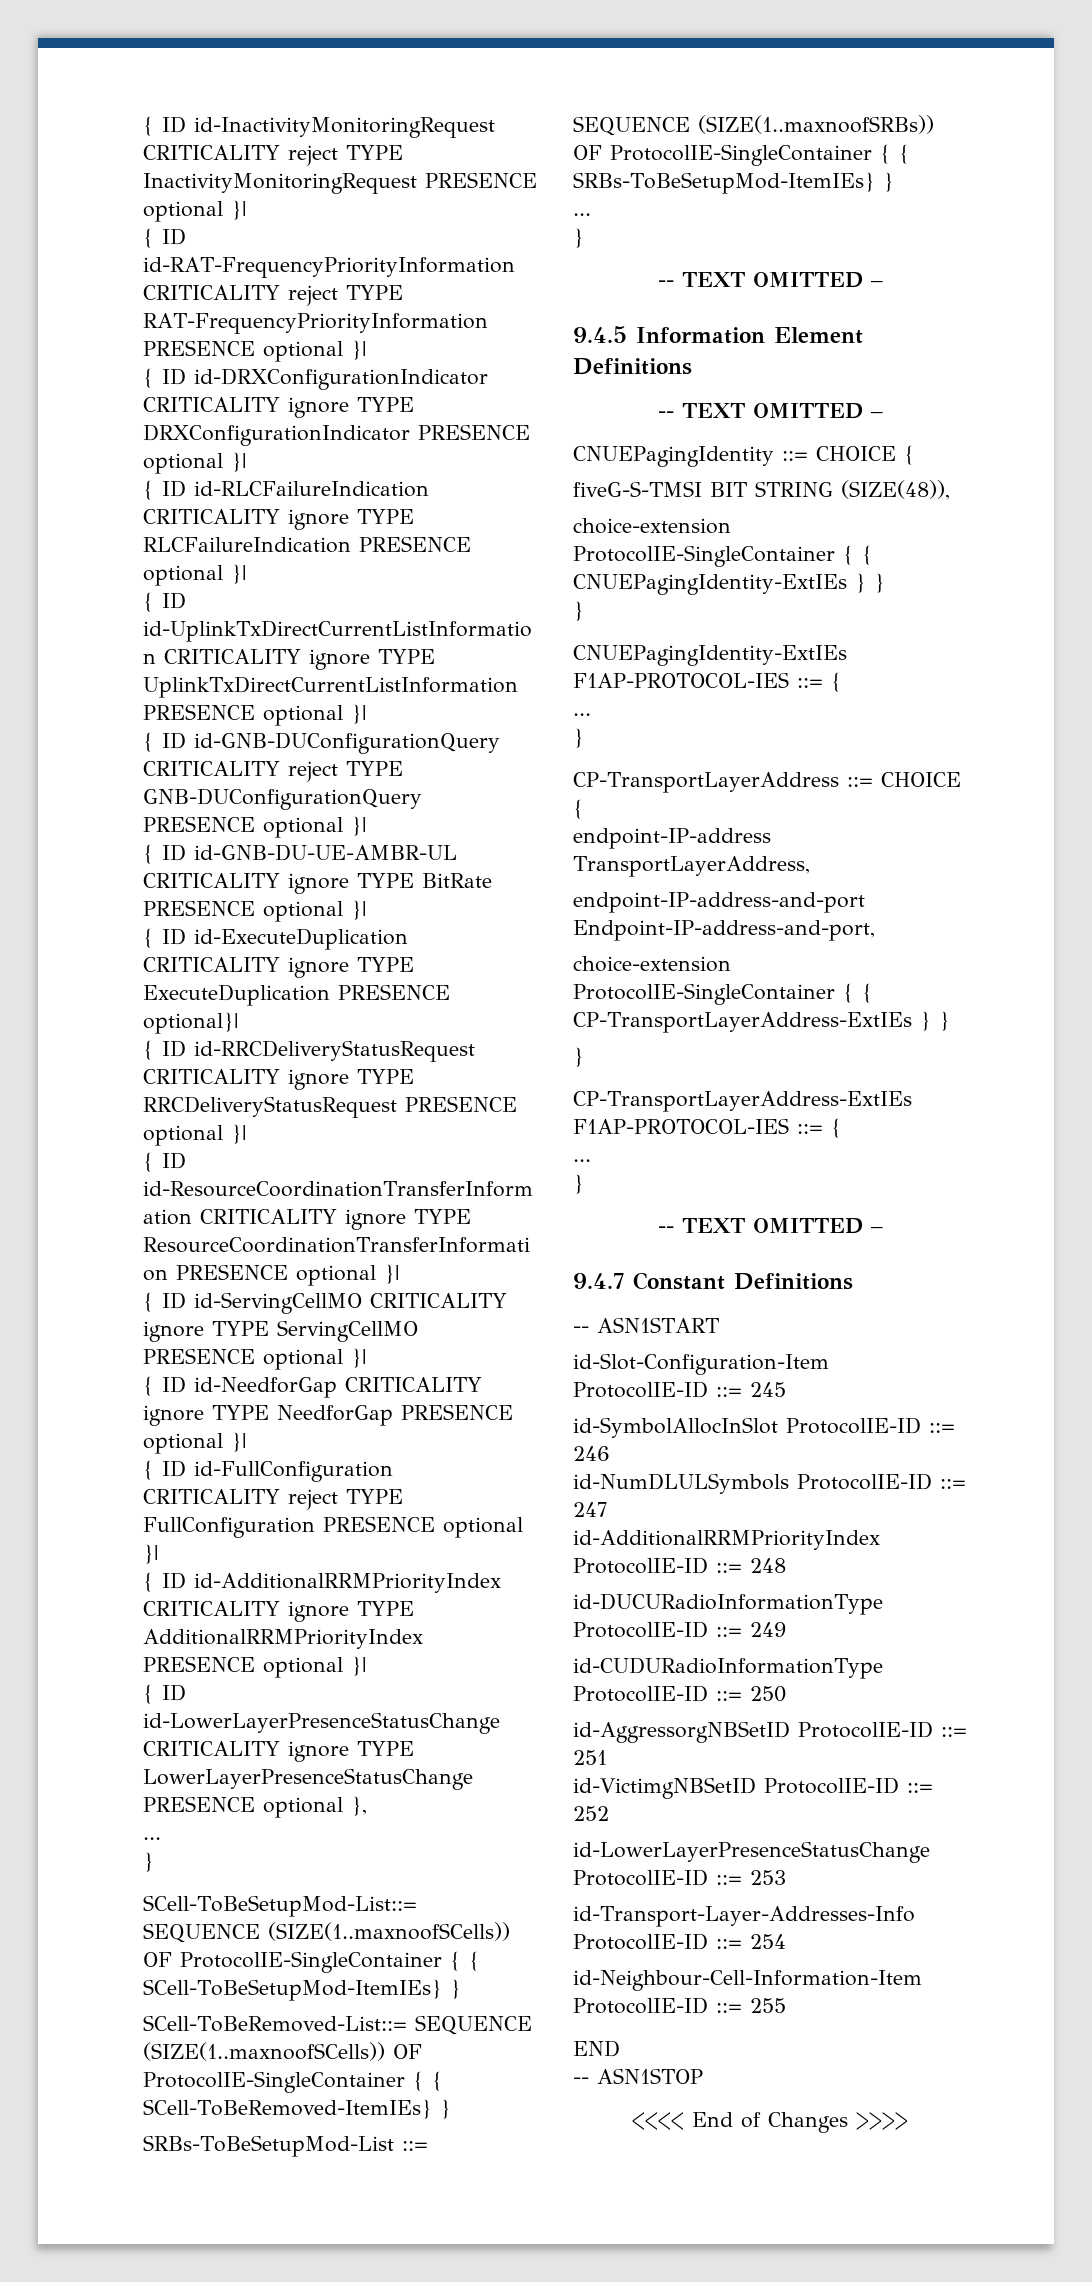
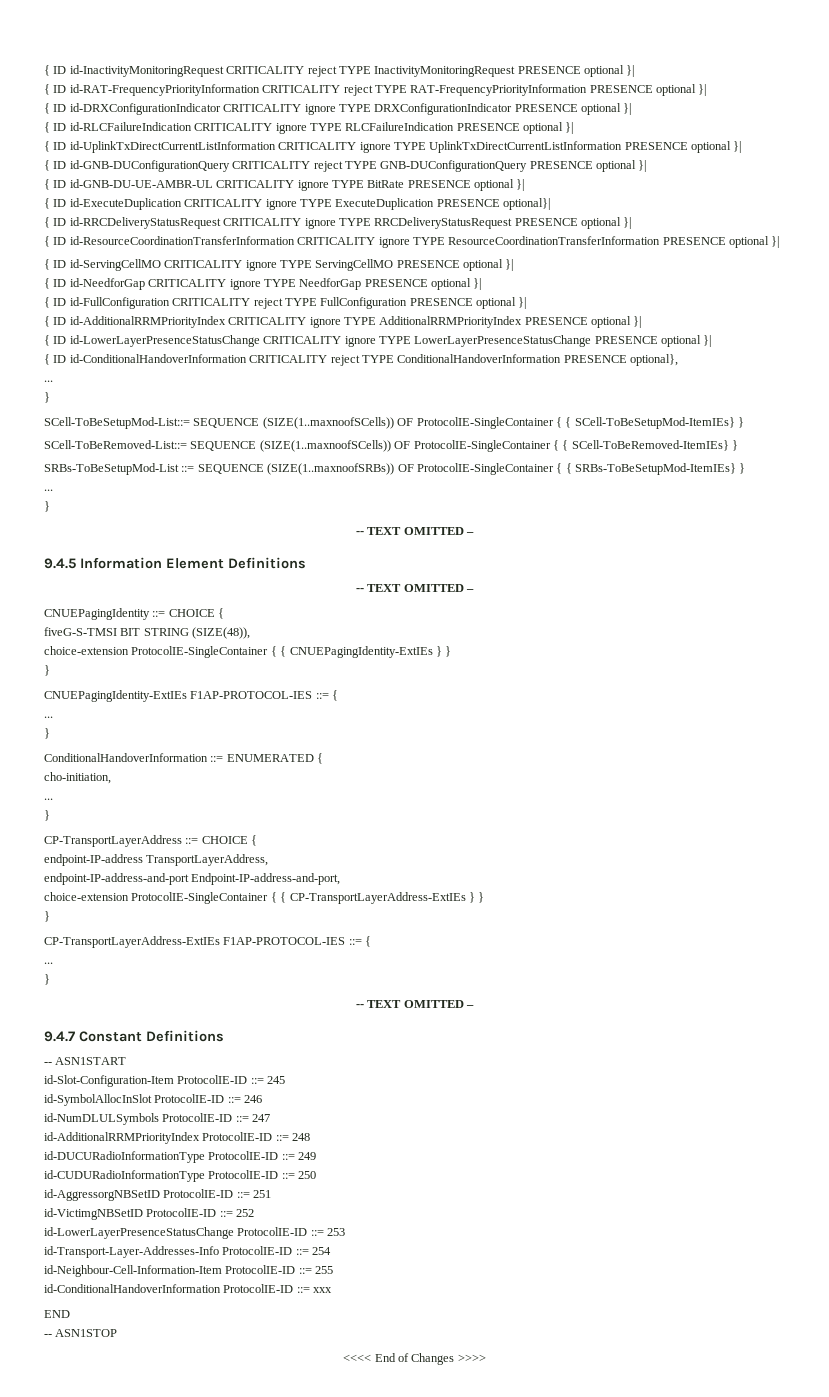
- { ID id-LowerLayerPresenceStatusChange CRITICALITY ignore TYPE LowerLayerPresenceStatusChange PRESENCE optional },
+ { ID id-LowerLayerPresenceStatusChange CRITICALITY ignore TYPE LowerLayerPresenceStatusChange PRESENCE optional }|
+ { ID id-ConditionalHandoverInformation CRITICALITY reject TYPE ConditionalHandoverInformation PRESENCE optional},
+ ConditionalHandoverInformation ::= ENUMERATED {
+ cho-initiation,
+ ...
+ }
+ id-ConditionalHandoverInformation ProtocolIE-ID ::= xxx

